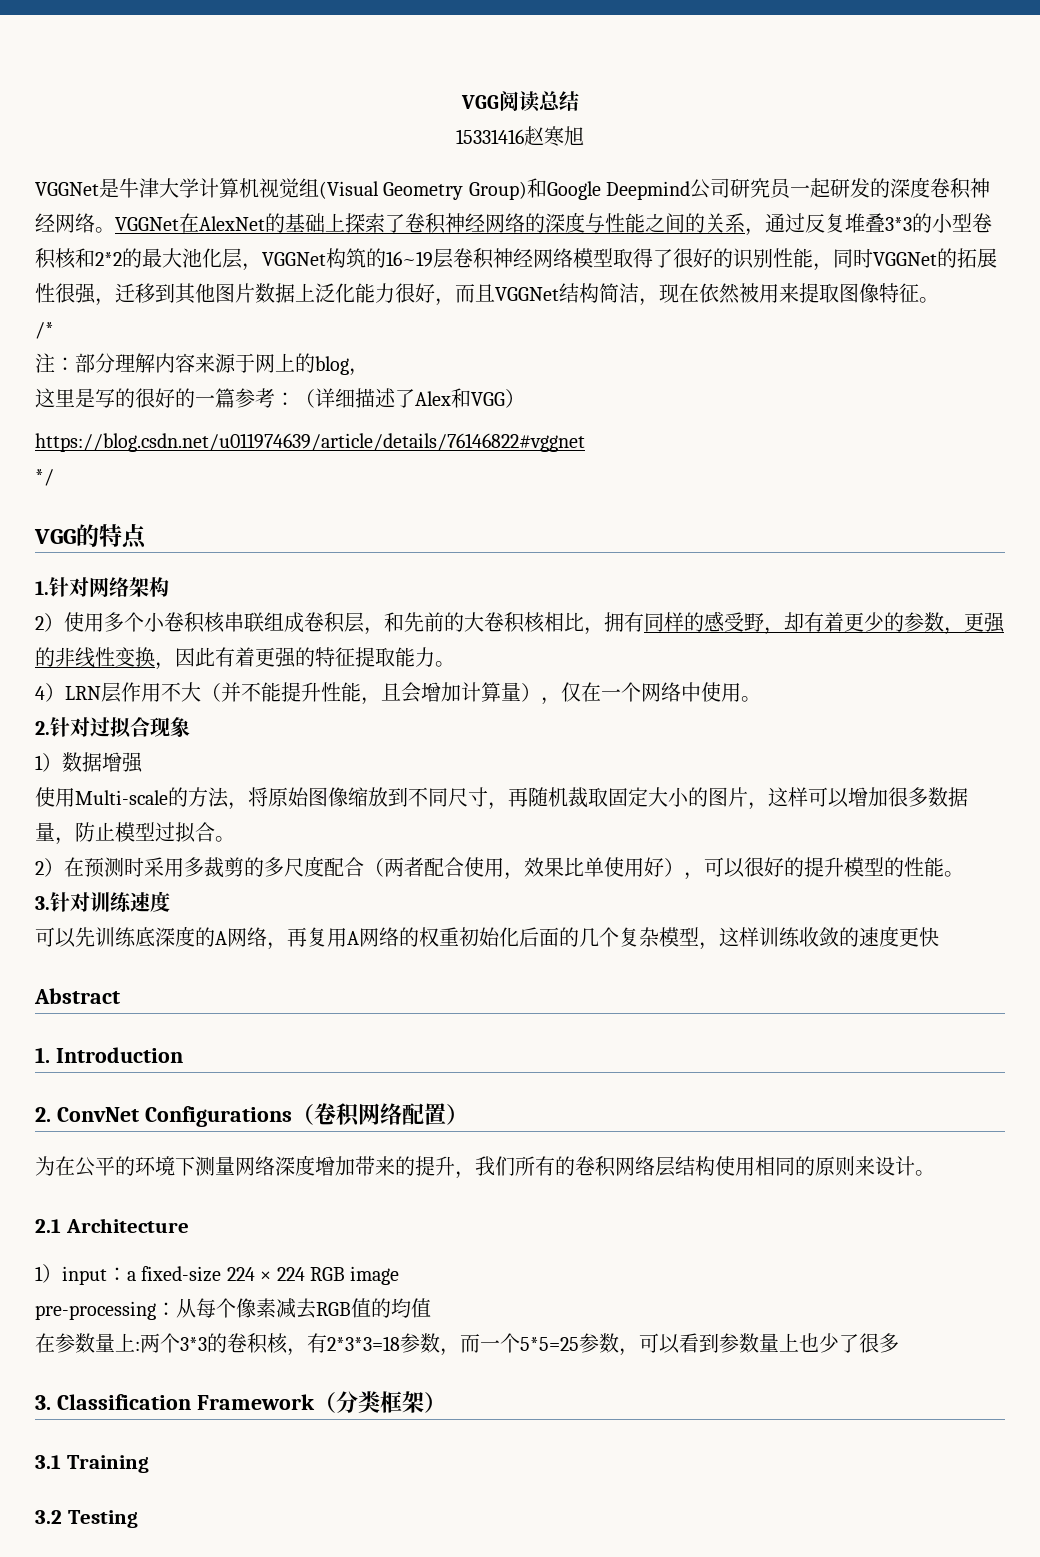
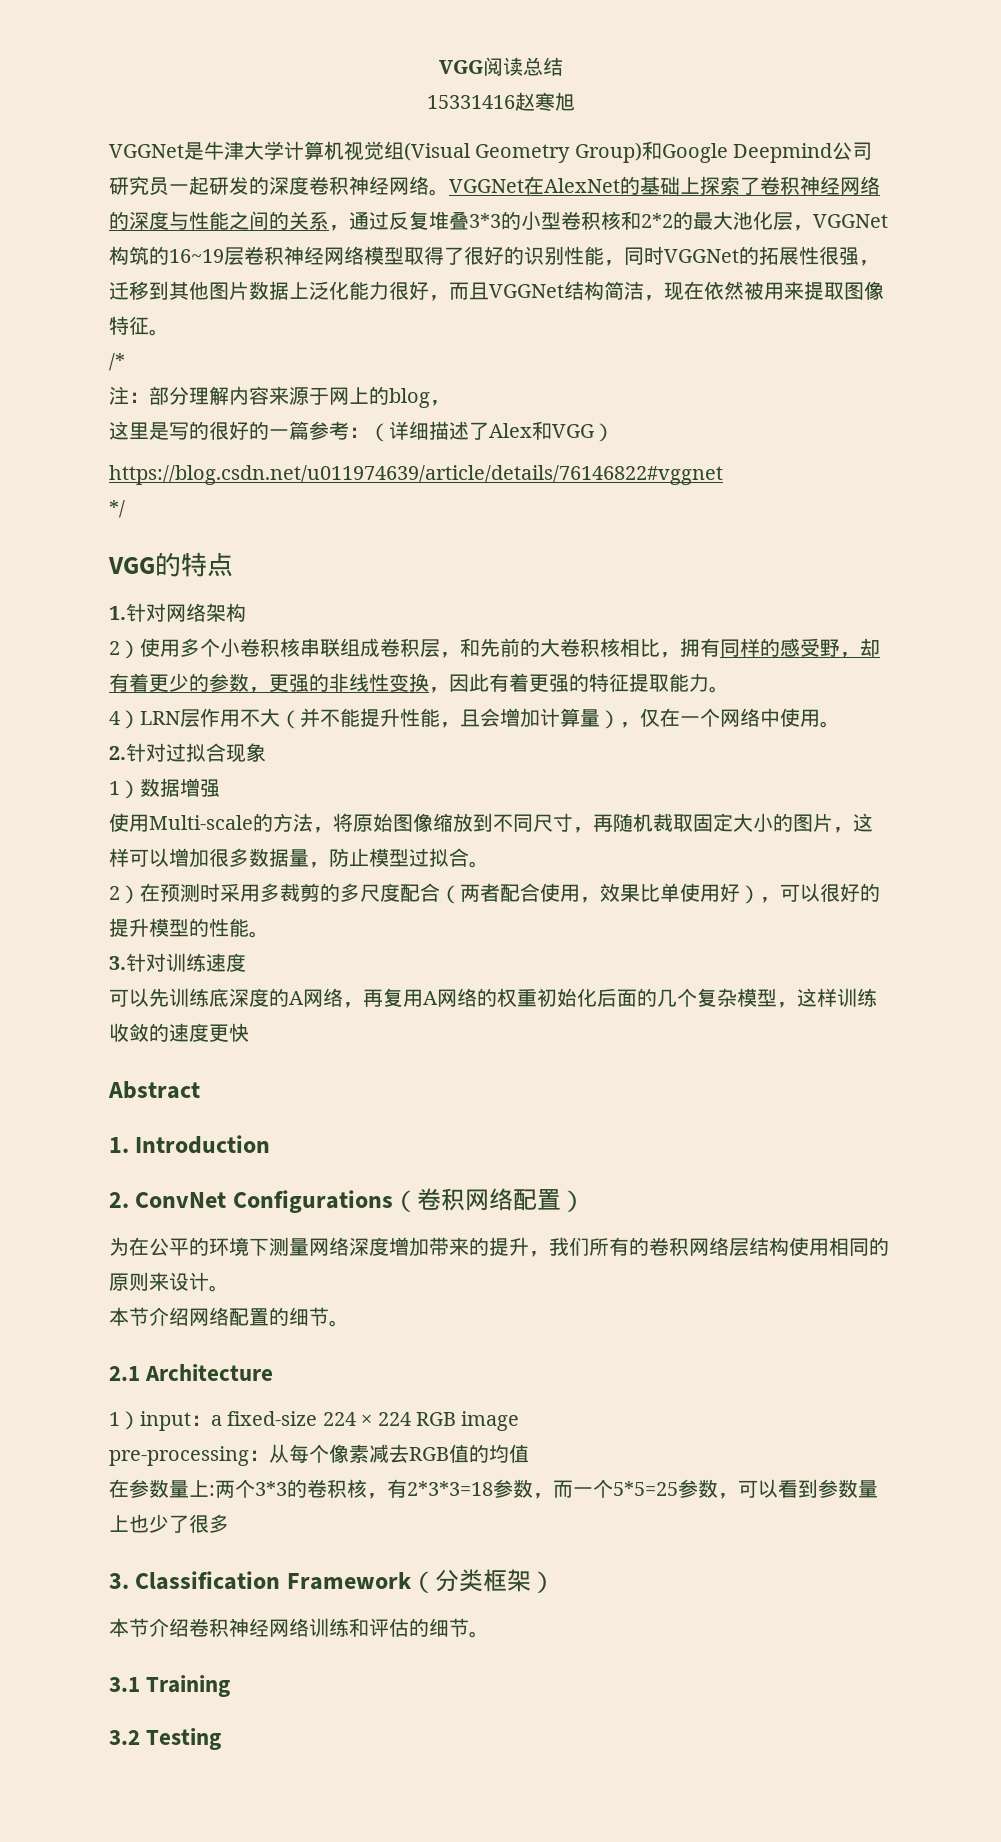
+ 本节介绍网络配置的细节。
+ 本节介绍卷积神经网络训练和评估的细节。

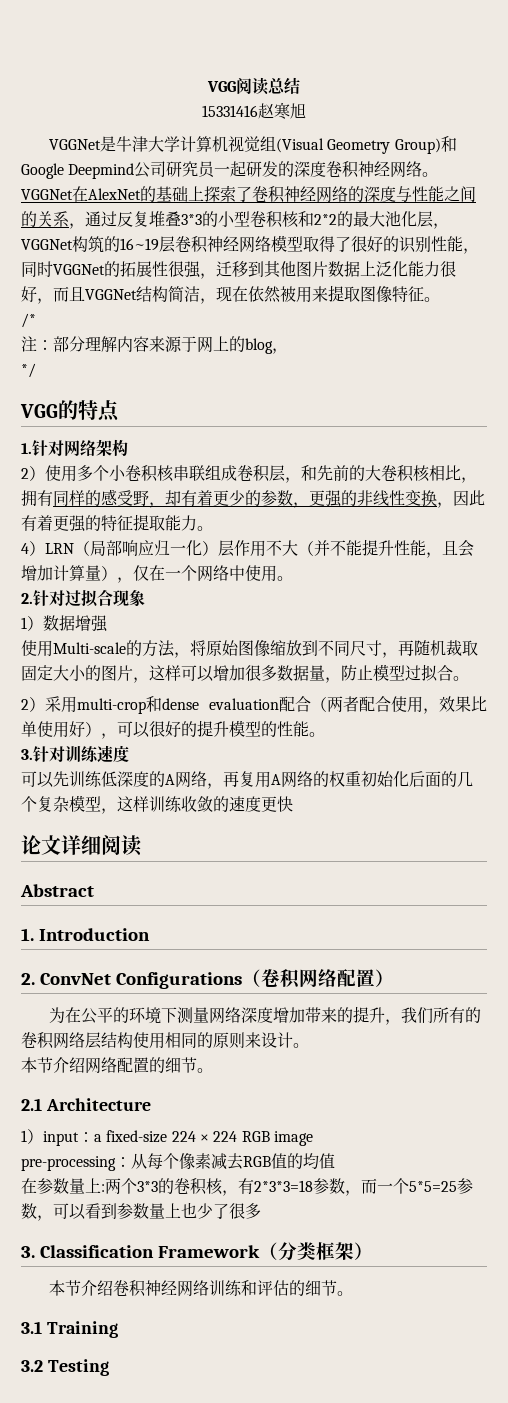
- 这里是写的很好的一篇参考：（详细描述了Alex和VGG）
- https://blog.csdn.net/u011974639/article/details/76146822#vggnet
- 4）LRN层作用不大（并不能提升性能，且会增加计算量），仅在一个网络中使用。
+ 4）LRN（局部响应归一化）层作用不大（并不能提升性能，且会增加计算量），仅在一个网络中使用。
- 2）在预测时采用多裁剪的多尺度配合（两者配合使用，效果比单使用好），可以很好的提升模型的性能。
+ 2）采用multi-crop和dense evaluation配合（两者配合使用，效果比单使用好），可以很好的提升模型的性能。
- 可以先训练底深度的A网络，再复用A网络的权重初始化后面的几个复杂模型，这样训练收敛的速度更快
+ 可以先训练低深度的A网络，再复用A网络的权重初始化后面的几个复杂模型，这样训练收敛的速度更快
+ 论文详细阅读

